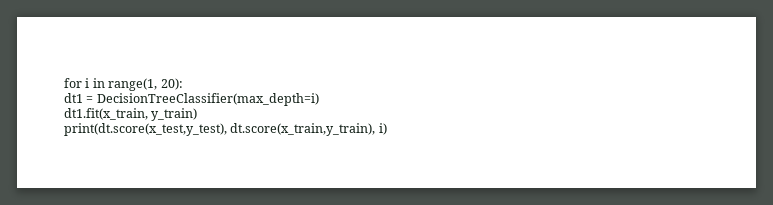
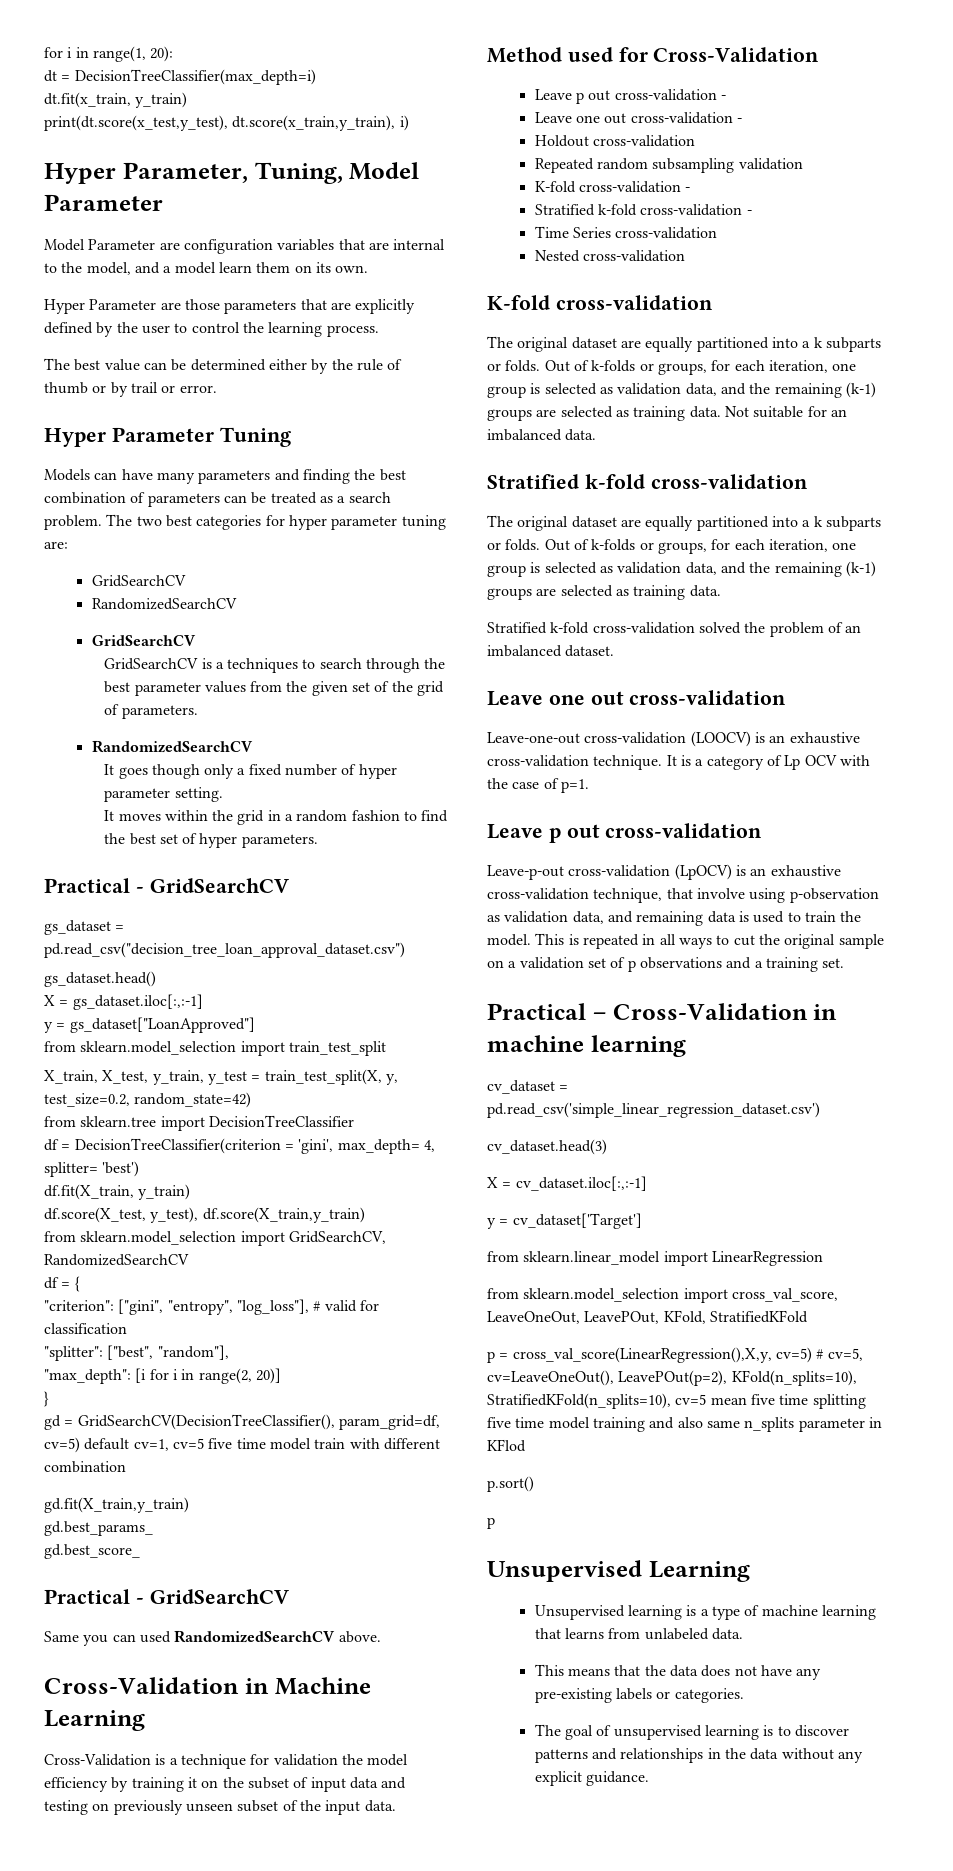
- dt1 = DecisionTreeClassifier(max_depth=i)
+ dt = DecisionTreeClassifier(max_depth=i)
- dt1.fit(x_train, y_train)
+ dt.fit(x_train, y_train)
+ Hyper Parameter, Tuning, Model Parameter
+ Model Parameter are configuration variables that are internal to the model, and a model learn them on its own.
+ Hyper Parameter are those parameters that are explicitly defined by the user to control the learning process.
+ The best value can be determined either by the rule of thumb or by trail or error.
+ Hyper Parameter Tuning
+ Models can have many parameters and finding the best combination of parameters can be treated as a search problem. The two best categories for hyper parameter tuning are:
+ GridSearchCV
+ RandomizedSearchCV
+ GridSearchCV
+ GridSearchCV is a techniques to search through the best parameter values from the given set of the grid of parameters.
+ RandomizedSearchCV
+ It goes though only a fixed number of hyper parameter setting.
+ It moves within the grid in a random fashion to find the best set of hyper parameters.
+ Practical - GridSearchCV
+ gs_dataset = pd.read_csv("decision_tree_loan_approval_dataset.csv")
+ gs_dataset.head()
+ X = gs_dataset.iloc[:,:-1]
+ y = gs_dataset["LoanApproved"]
+ from sklearn.model_selection import train_test_split
+ X_train, X_test, y_train, y_test = train_test_split(X, y, test_size=0.2, random_state=42)
+ from sklearn.tree import DecisionTreeClassifier
+ df = DecisionTreeClassifier(criterion = 'gini', max_depth= 4, splitter= 'best')
+ df.fit(X_train, y_train)
+ df.score(X_test, y_test), df.score(X_train,y_train)
+ from sklearn.model_selection import GridSearchCV, RandomizedSearchCV
+ df = {
+ "criterion": ["gini", "entropy", "log_loss"], # valid for classification
+ "splitter": ["best", "random"],
+ "max_depth": [i for i in range(2, 20)]
+ }
+ gd = GridSearchCV(DecisionTreeClassifier(), param_grid=df, cv=5) default cv=1, cv=5 five time model train with different combination
+ gd.fit(X_train,y_train)
+ gd.best_params_
+ gd.best_score_
+ Practical - GridSearchCV
+ Same you can used RandomizedSearchCV above.
+ Cross-Validation in Machine Learning
+ Cross-Validation is a technique for validation the model efficiency by training it on the subset of input data and testing on previously unseen subset of the input data.
+ Method used for Cross-Validation
+ Leave p out cross-validation -
+ Leave one out cross-validation -
+ Holdout cross-validation
+ Repeated random subsampling validation
+ K-fold cross-validation -
+ Stratified k-fold cross-validation -
+ Time Series cross-validation
+ Nested cross-validation
+ K-fold cross-validation
+ The original dataset are equally partitioned into a k subparts or folds. Out of k-folds or groups, for each iteration, one group is selected as validation data, and the remaining (k-1) groups are selected as training data. Not suitable for an imbalanced data.
+ Stratified k-fold cross-validation
+ The original dataset are equally partitioned into a k subparts or folds. Out of k-folds or groups, for each iteration, one group is selected as validation data, and the remaining (k-1) groups are selected as training data.
+ Stratified k-fold cross-validation solved the problem of an imbalanced dataset.
+ Leave one out cross-validation
+ Leave-one-out cross-validation (LOOCV) is an exhaustive cross-validation technique. It is a category of Lp OCV with the case of p=1.
+ Leave p out cross-validation
+ Leave-p-out cross-validation (LpOCV) is an exhaustive cross-validation technique, that involve using p-observation as validation data, and remaining data is used to train the model. This is repeated in all ways to cut the original sample on a validation set of p observations and a training set.
+ Practical – Cross-Validation in machine learning
+ cv_dataset = pd.read_csv('simple_linear_regression_dataset.csv')
+ cv_dataset.head(3)
+ X = cv_dataset.iloc[:,:-1]
+ y = cv_dataset['Target']
+ from sklearn.linear_model import LinearRegression
+ from sklearn.model_selection import cross_val_score, LeaveOneOut, LeavePOut, KFold, StratifiedKFold
+ p = cross_val_score(LinearRegression(),X,y, cv=5) # cv=5, cv=LeaveOneOut(), LeavePOut(p=2), KFold(n_splits=10), StratifiedKFold(n_splits=10), cv=5 mean five time splitting five time model training and also same n_splits parameter in KFlod
+ p.sort()
+ p
+ Unsupervised Learning
+ Unsupervised learning is a type of machine learning that learns from unlabeled data.
+ This means that the data does not have any pre-existing labels or categories.
+ The goal of unsupervised learning is to discover patterns and relationships in the data without any explicit guidance.

